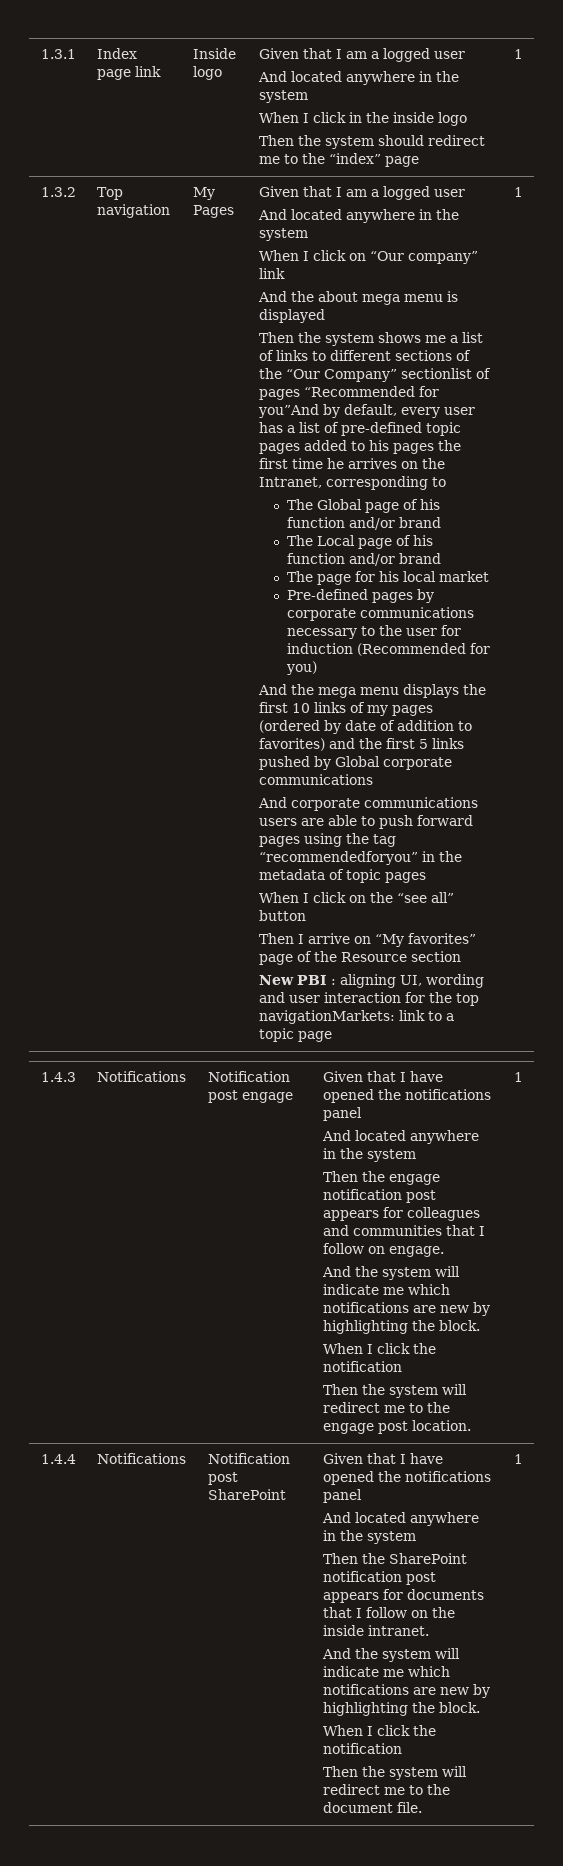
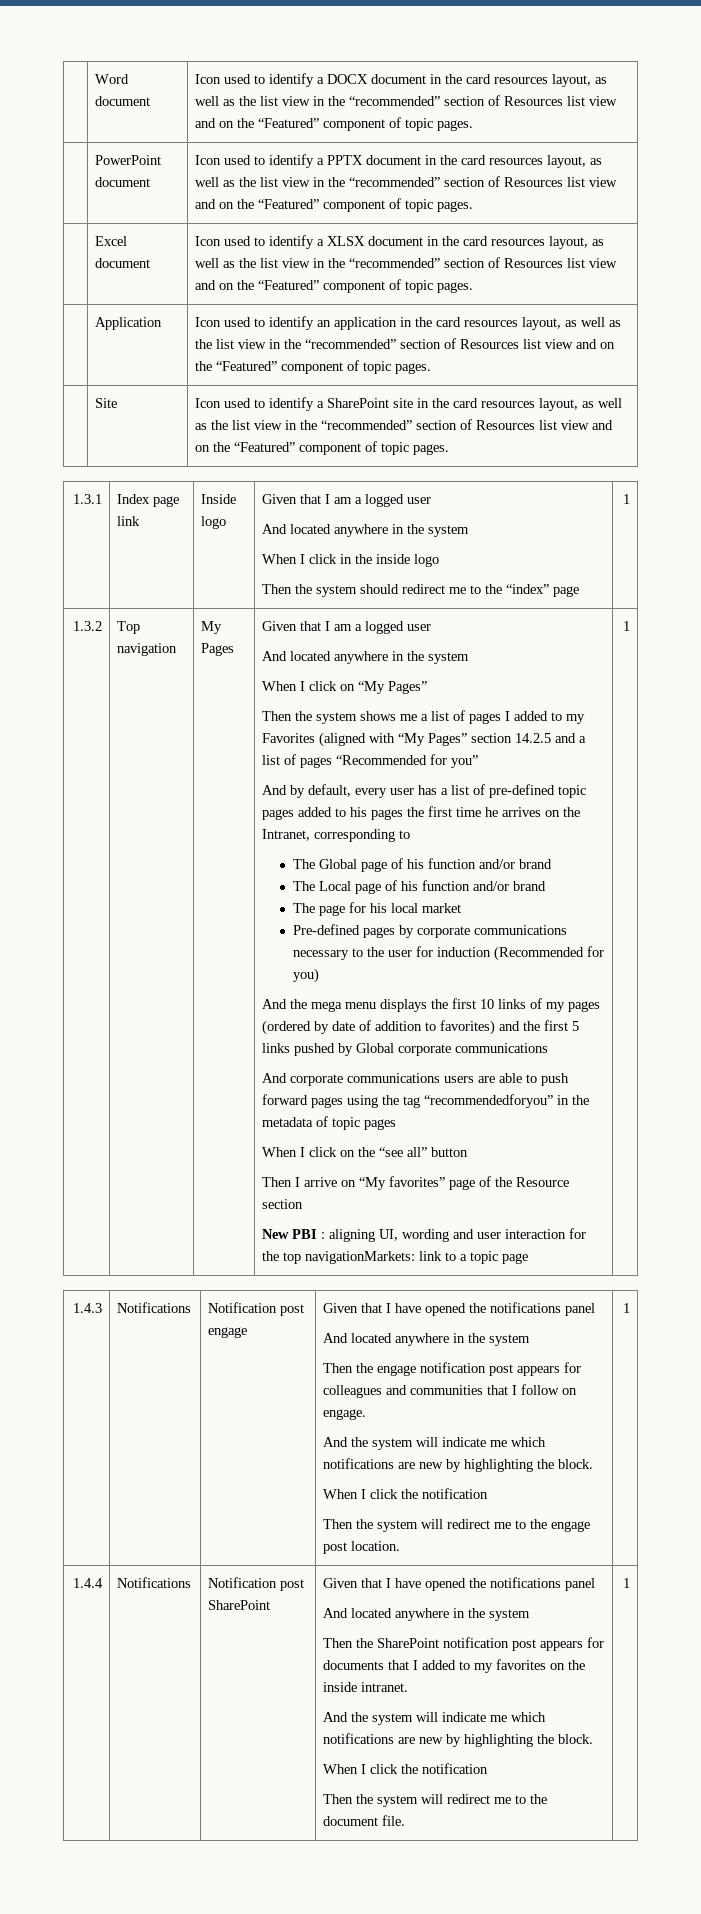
+ | Word document | Icon used to identify a DOCX document in the card resources layout, as well as the list view in the “recommended” section of Resources list view and on the “Featured” component of topic pages.
+ | PowerPoint document | Icon used to identify a PPTX document in the card resources layout, as well as the list view in the “recommended” section of Resources list view and on the “Featured” component of topic pages.
+ | Excel document | Icon used to identify a XLSX document in the card resources layout, as well as the list view in the “recommended” section of Resources list view and on the “Featured” component of topic pages.
+ | Application | Icon used to identify an application in the card resources layout, as well as the list view in the “recommended” section of Resources list view and on the “Featured” component of topic pages.
+ | Site | Icon used to identify a SharePoint site in the card resources layout, as well as the list view in the “recommended” section of Resources list view and on the “Featured” component of topic pages.
- When I click on “Our company” link
- And the about mega menu is displayed
+ When I click on “My Pages”
- Then the system shows me a list of links to different sections of the “Our Company” sectionlist of pages “Recommended for you”And by default, every user has a list of pre-defined topic pages added to his pages the first time he arrives on the Intranet, corresponding to
+ Then the system shows me a list of pages I added to my Favorites (aligned with “My Pages” section 14.2.5 and a list of pages “Recommended for you”
+ And by default, every user has a list of pre-defined topic pages added to his pages the first time he arrives on the Intranet, corresponding to
- Then the SharePoint notification post appears for documents that I follow on the inside intranet.
+ Then the SharePoint notification post appears for documents that I added to my favorites on the inside intranet.

